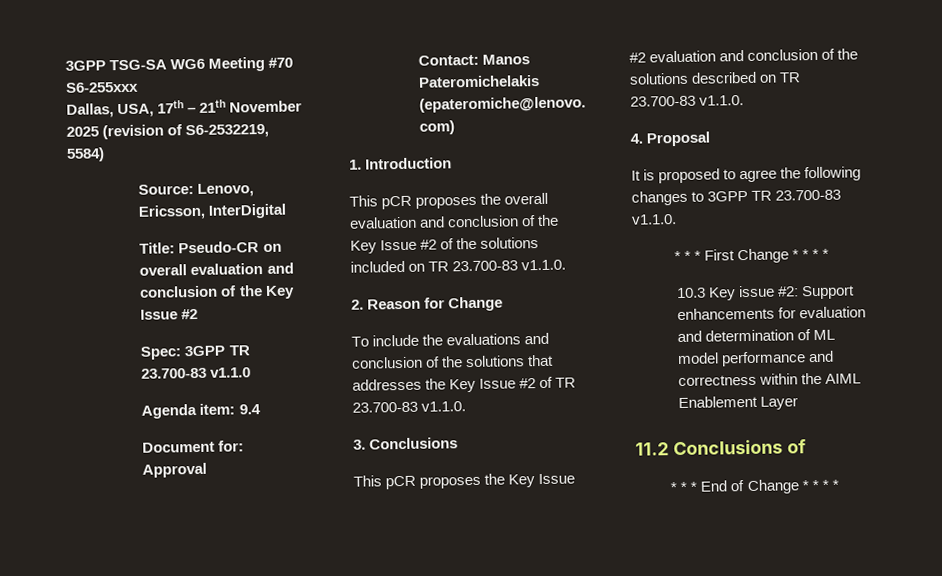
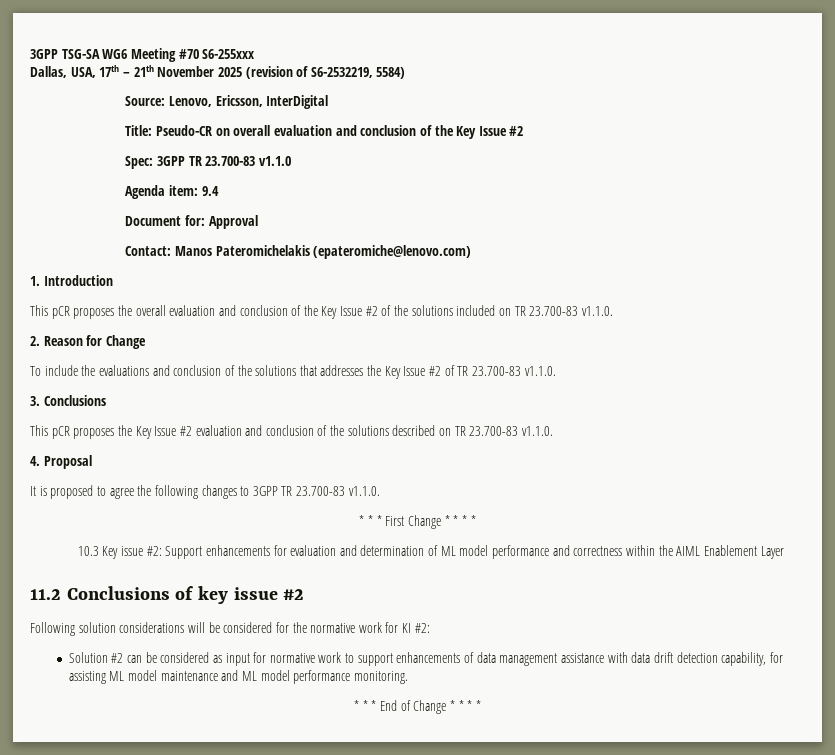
- 11.2 Conclusions of
+ 11.2 Conclusions of key issue #2
+ Following solution considerations will be considered for the normative work for KI #2:
+ Solution #2 can be considered as input for normative work to support enhancements of data management assistance with data drift detection capability, for assisting ML model maintenance and ML model performance monitoring.

